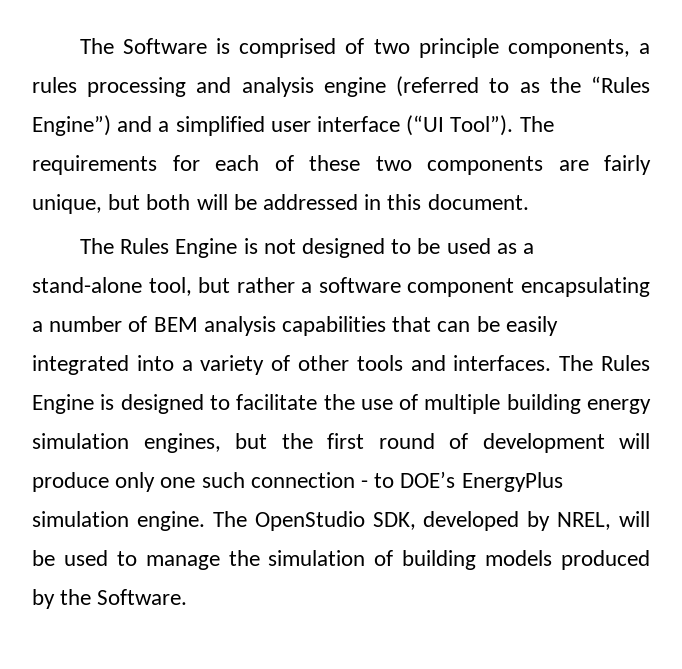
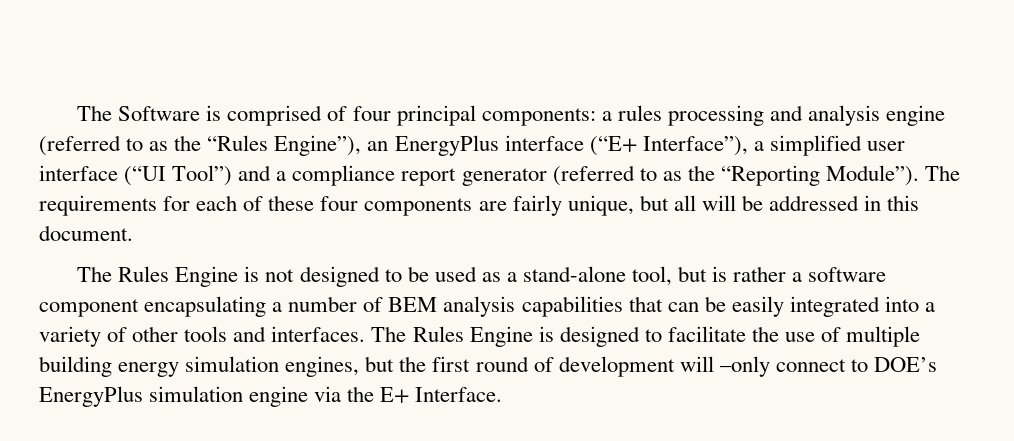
- The Software is comprised of two principle components, a rules processing and analysis engine (referred to as the “Rules Engine”) and a simplified user interface (“UI Tool”).
+ The Software is comprised of four principal components: a rules processing and analysis engine (referred to as the “Rules Engine”), an EnergyPlus interface (“E+ Interface”), a simplified user interface (“UI Tool”) and a compliance report generator (referred to as the “Reporting Module”).
- The requirements for each of these two components are fairly unique, but both will be addressed in this document.
+ The requirements for each of these four components are fairly unique, but all will be addressed in this document.
- The Rules Engine is not designed to be used as a stand-alone tool, but rather a software component encapsulating a number of BEM analysis capabilities that can be easily integrated into a variety of other tools and interfaces.
+ The Rules Engine is not designed to be used as a stand-alone tool, but is rather a software component encapsulating a number of BEM analysis capabilities that can be easily integrated into a variety of other tools and interfaces.
- The Rules Engine is designed to facilitate the use of multiple building energy simulation engines, but the first round of development will produce only one such connection - to DOE’s EnergyPlus simulation engine. The OpenStudio SDK, developed by NREL, will be used to manage the simulation of building models produced by the Software.
+ The Rules Engine is designed to facilitate the use of multiple building energy simulation engines, but the first round of development will –only connect to DOE’s EnergyPlus simulation engine via the E+ Interface.

